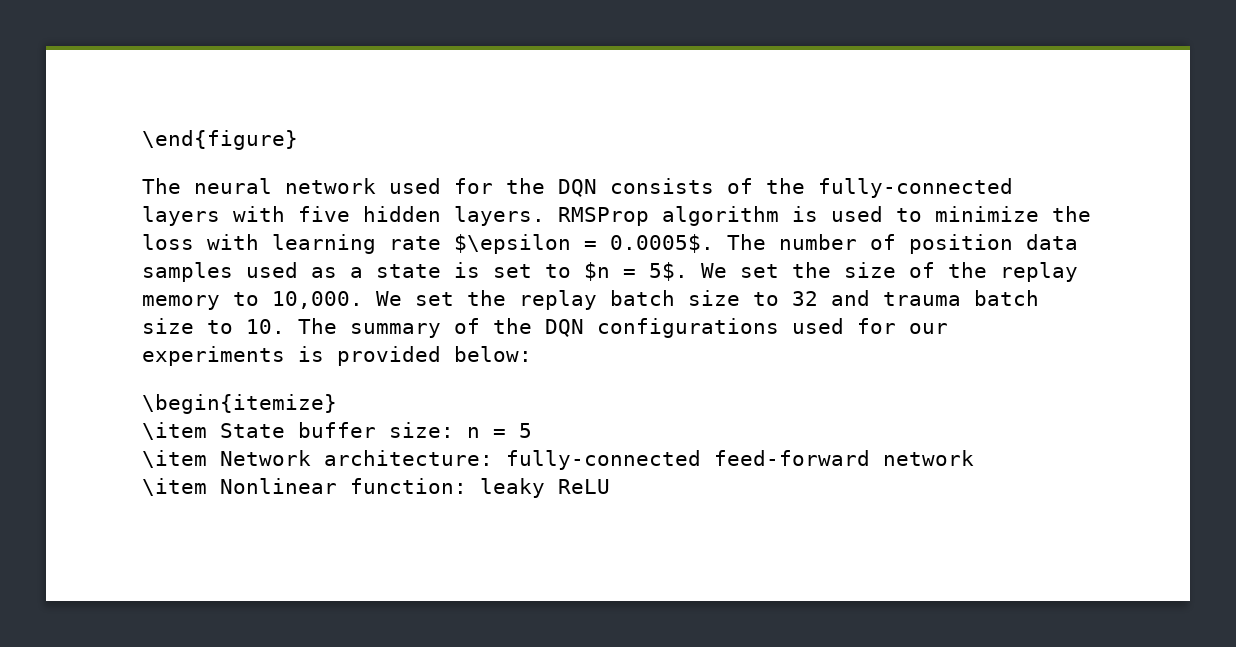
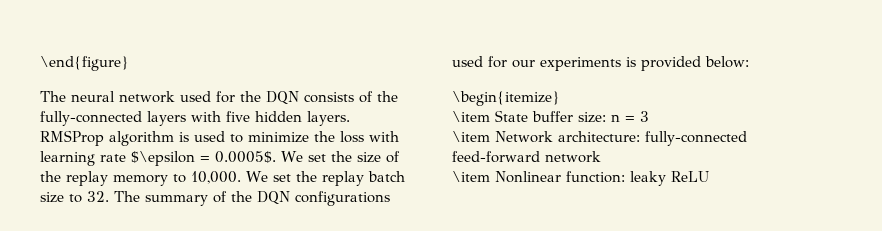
- RMSProp algorithm is used to minimize the loss with learning rate $\epsilon = 0.0005$. The number of position data samples used as a state is set to $n = 5$. We set the size of the replay memory to 10,000.
+ RMSProp algorithm is used to minimize the loss with learning rate $\epsilon = 0.0005$. We set the size of the replay memory to 10,000.
- We set the replay batch size to 32 and trauma batch size to 10. The summary of the DQN configurations used for our experiments is provided below:
+ We set the replay batch size to 32. The summary of the DQN configurations used for our experiments is provided below:
- \item State buffer size: n = 5
+ \item State buffer size: n = 3

